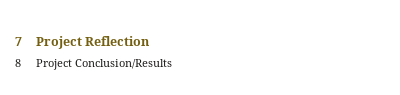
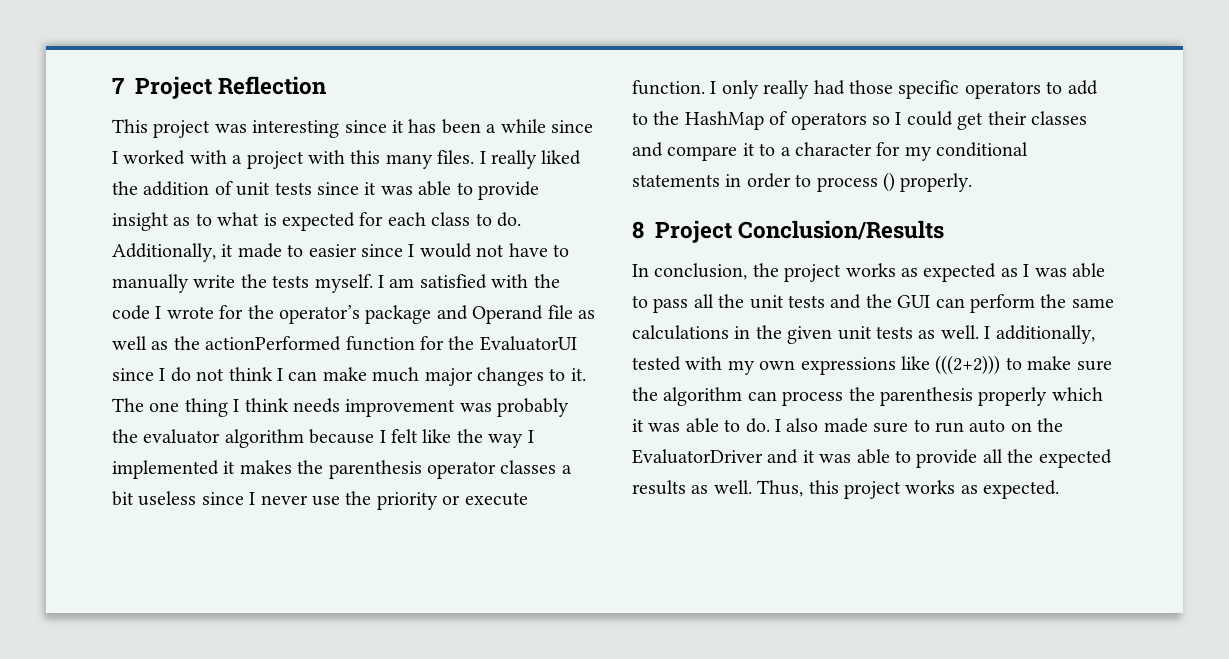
+ This project was interesting since it has been a while since I worked with a project with this many files. I really liked the addition of unit tests since it was able to provide insight as to what is expected for each class to do. Additionally, it made to easier since I would not have to manually write the tests myself. I am satisfied with the code I wrote for the operator’s package and Operand file as well as the actionPerformed function for the EvaluatorUI since I do not think I can make much major changes to it. The one thing I think needs improvement was probably the evaluator algorithm because I felt like the way I implemented it makes the parenthesis operator classes a bit useless since I never use the priority or execute function. I only really had those specific operators to add to the HashMap of operators so I could get their classes and compare it to a character for my conditional statements in order to process () properly.
  8 Project Conclusion/Results
+ In conclusion, the project works as expected as I was able to pass all the unit tests and the GUI can perform the same calculations in the given unit tests as well. I additionally, tested with my own expressions like (((2+2))) to make sure the algorithm can process the parenthesis properly which it was able to do. I also made sure to run auto on the EvaluatorDriver and it was able to provide all the expected results as well. Thus, this project works as expected.

